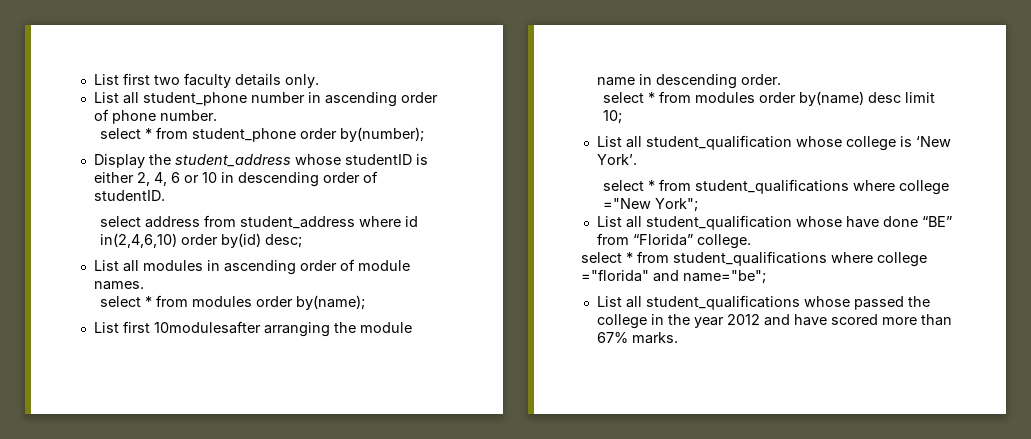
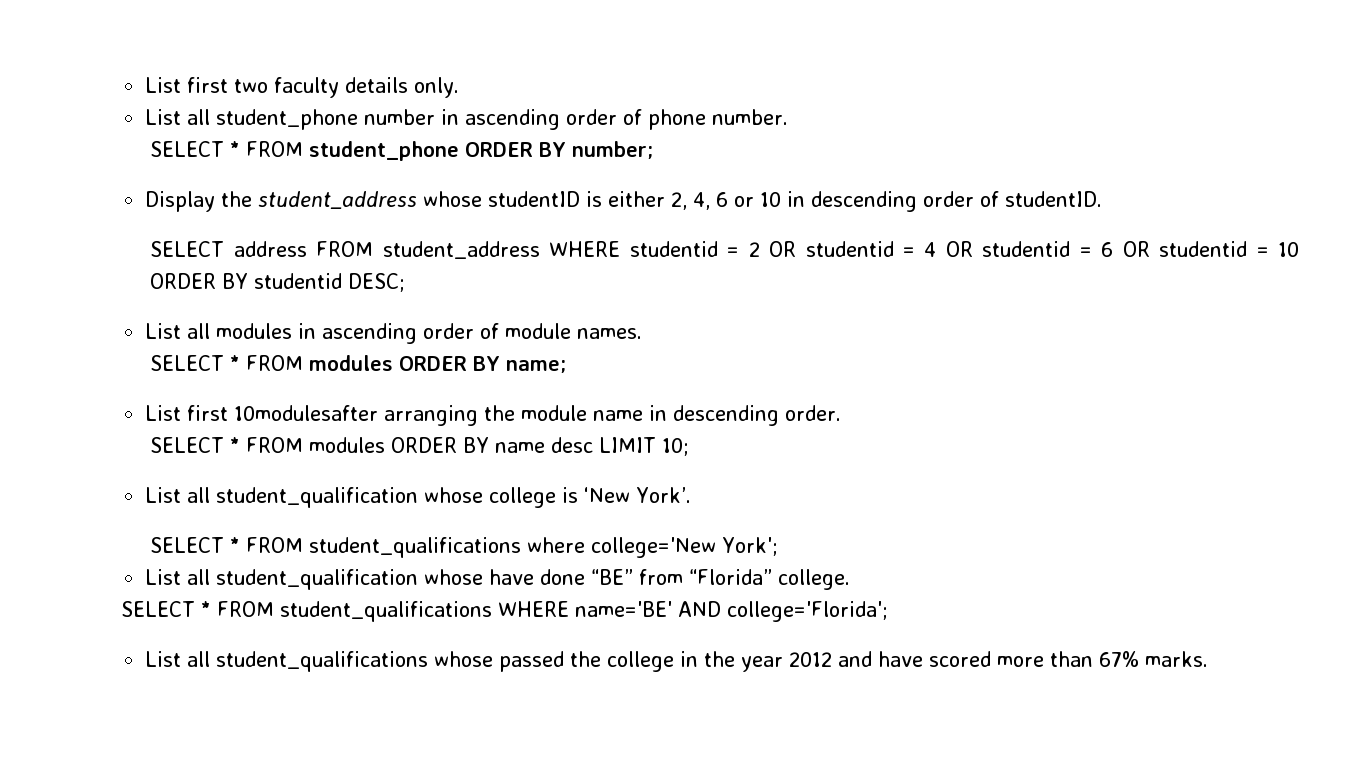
- select * from student_phone order by(number);
+ SELECT * FROM student_phone ORDER BY number;
- select address from student_address where id in(2,4,6,10) order by(id) desc;
+ SELECT address FROM student_address WHERE studentid = 2 OR studentid = 4 OR studentid = 6 OR studentid = 10 ORDER BY studentid DESC;
- select * from modules order by(name);
+ SELECT * FROM modules ORDER BY name;
- select * from modules order by(name) desc limit 10;
+ SELECT * FROM modules ORDER BY name desc LIMIT 10;
- select * from student_qualifications where college ="New York";
+ SELECT * FROM student_qualifications where college='New York';
- select * from student_qualifications where college ="florida" and name="be";
+ SELECT * FROM student_qualifications WHERE name='BE' AND college='Florida';

